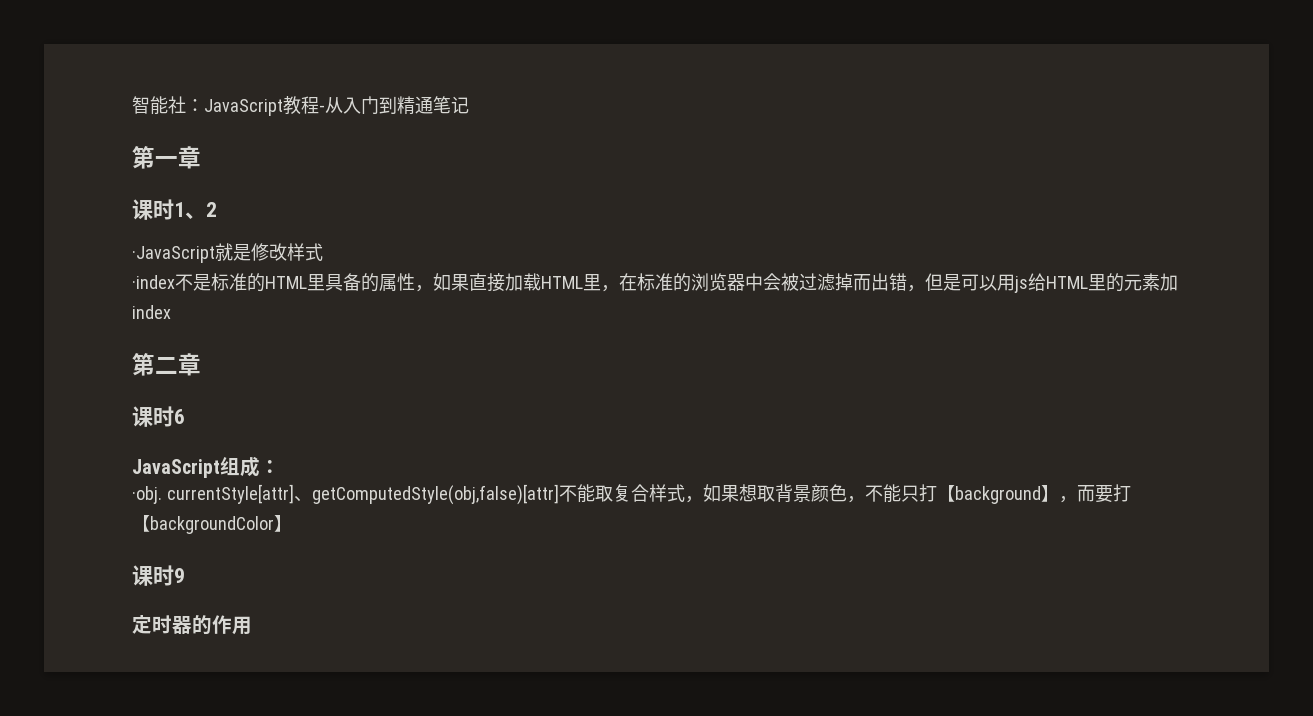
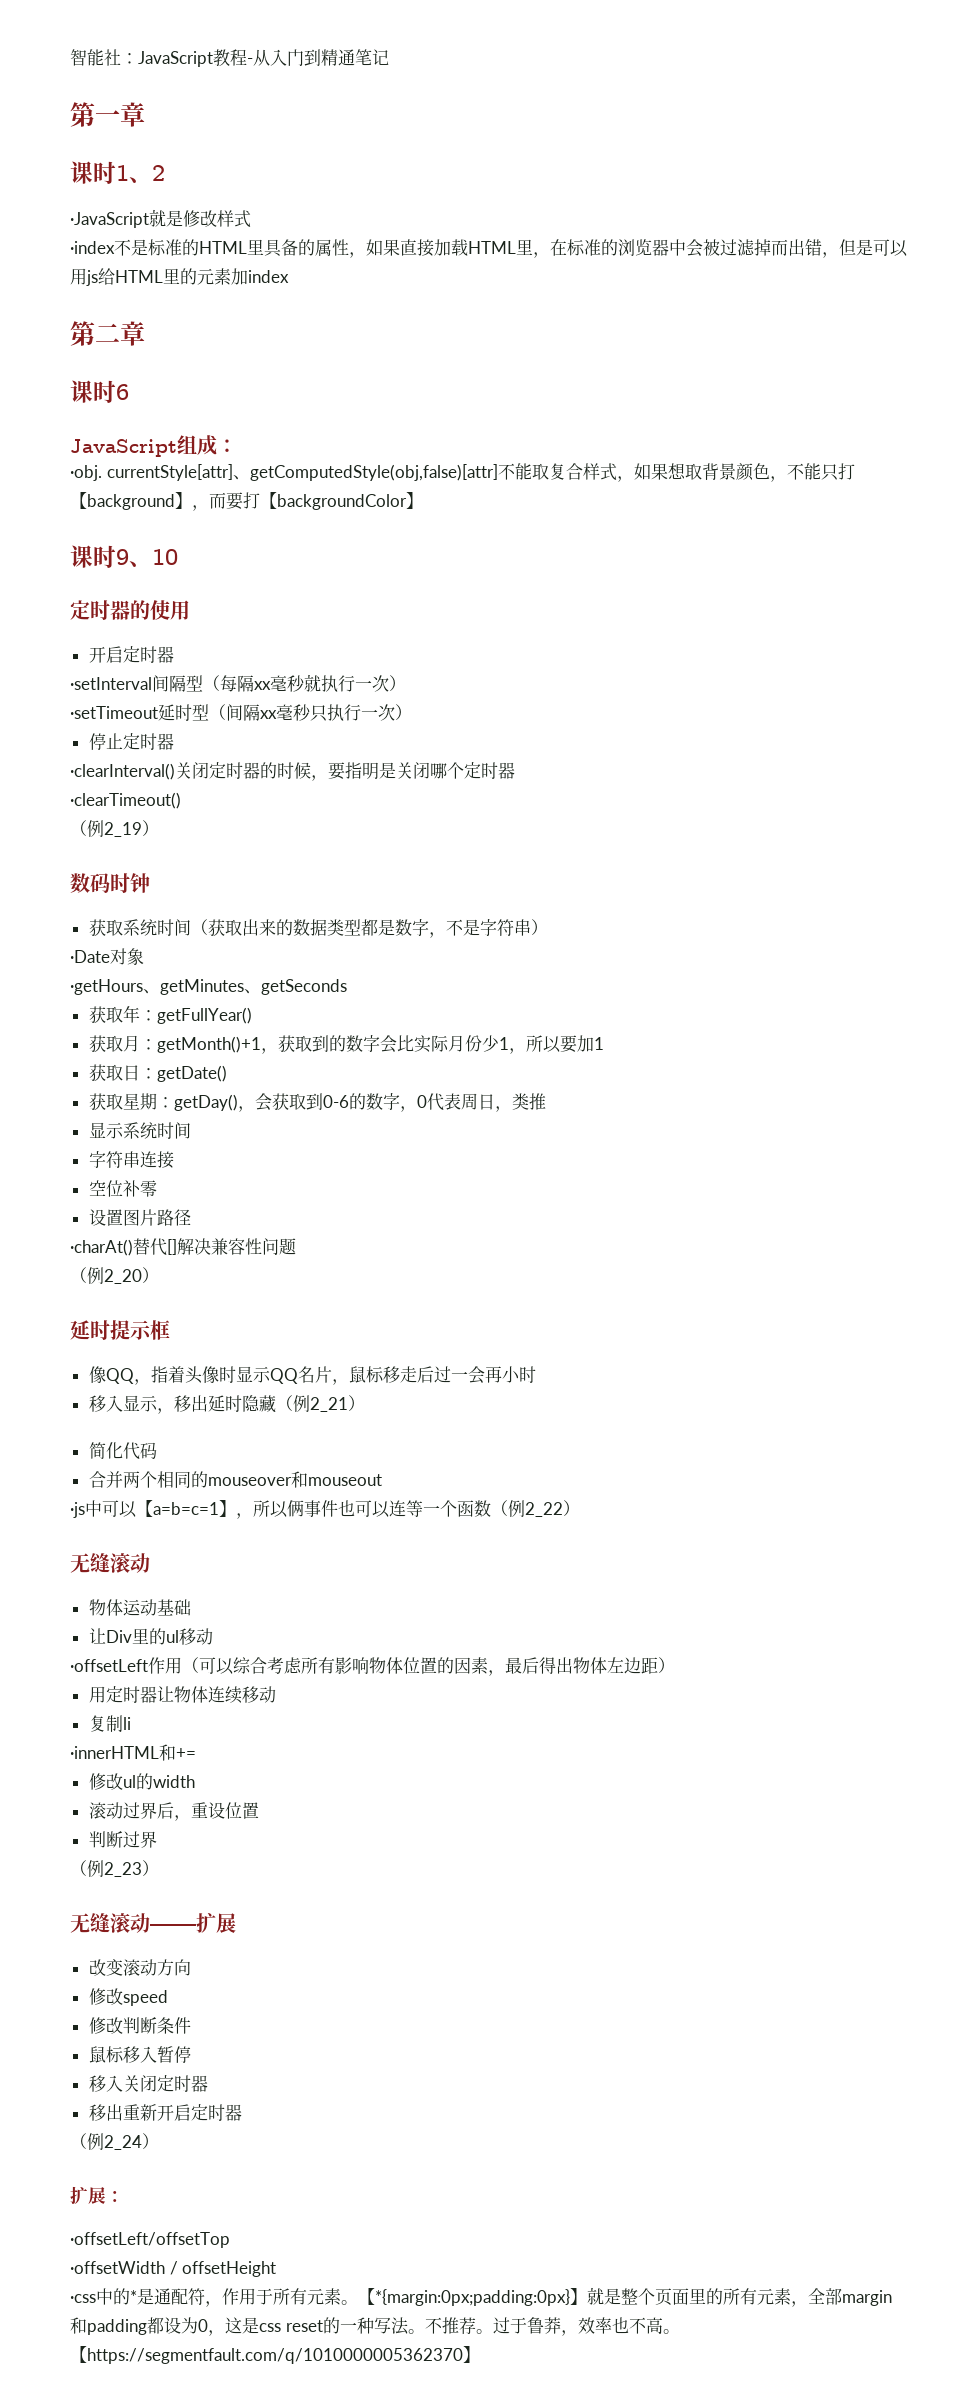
- 课时9
- 定时器的作用
+ 课时9、10
+ 定时器的使用
+ 开启定时器
+ ·setInterval间隔型（每隔xx毫秒就执行一次）
+ ·setTimeout延时型（间隔xx毫秒只执行一次）
+ 停止定时器
+ ·clearInterval()关闭定时器的时候，要指明是关闭哪个定时器
+ ·clearTimeout()
+ （例2_19）
+ 数码时钟
+ 获取系统时间（获取出来的数据类型都是数字，不是字符串）
+ ·Date对象
+ ·getHours、getMinutes、getSeconds
+ 获取年：getFullYear()
+ 获取月：getMonth()+1，获取到的数字会比实际月份少1，所以要加1
+ 获取日：getDate()
+ 获取星期：getDay()，会获取到0-6的数字，0代表周日，类推
+ 显示系统时间
+ 字符串连接
+ 空位补零
+ 设置图片路径
+ ·charAt()替代[]解决兼容性问题
+ （例2_20）
+ 延时提示框
+ 像QQ，指着头像时显示QQ名片，鼠标移走后过一会再小时
+ 移入显示，移出延时隐藏（例2_21）
+ 简化代码
+ 合并两个相同的mouseover和mouseout
+ ·js中可以【a=b=c=1】，所以俩事件也可以连等一个函数（例2_22）
+ 无缝滚动
+ 物体运动基础
+ 让Div里的ul移动
+ ·offsetLeft作用（可以综合考虑所有影响物体位置的因素，最后得出物体左边距）
+ 用定时器让物体连续移动
+ 复制li
+ ·innerHTML和+=
+ 修改ul的width
+ 滚动过界后，重设位置
+ 判断过界
+ （例2_23）
+ 无缝滚动——扩展
+ 改变滚动方向
+ 修改speed
+ 修改判断条件
+ 鼠标移入暂停
+ 移入关闭定时器
+ 移出重新开启定时器
+ （例2_24）
+ 扩展：
+ ·offsetLeft/offsetTop
+ ·offsetWidth / offsetHeight
+ ·css中的*是通配符，作用于所有元素。【*{margin:0px;padding:0px}】就是整个页面里的所有元素，全部margin和padding都设为0，这是css reset的一种写法。不推荐。过于鲁莽，效率也不高。【https://segmentfault.com/q/1010000005362370】

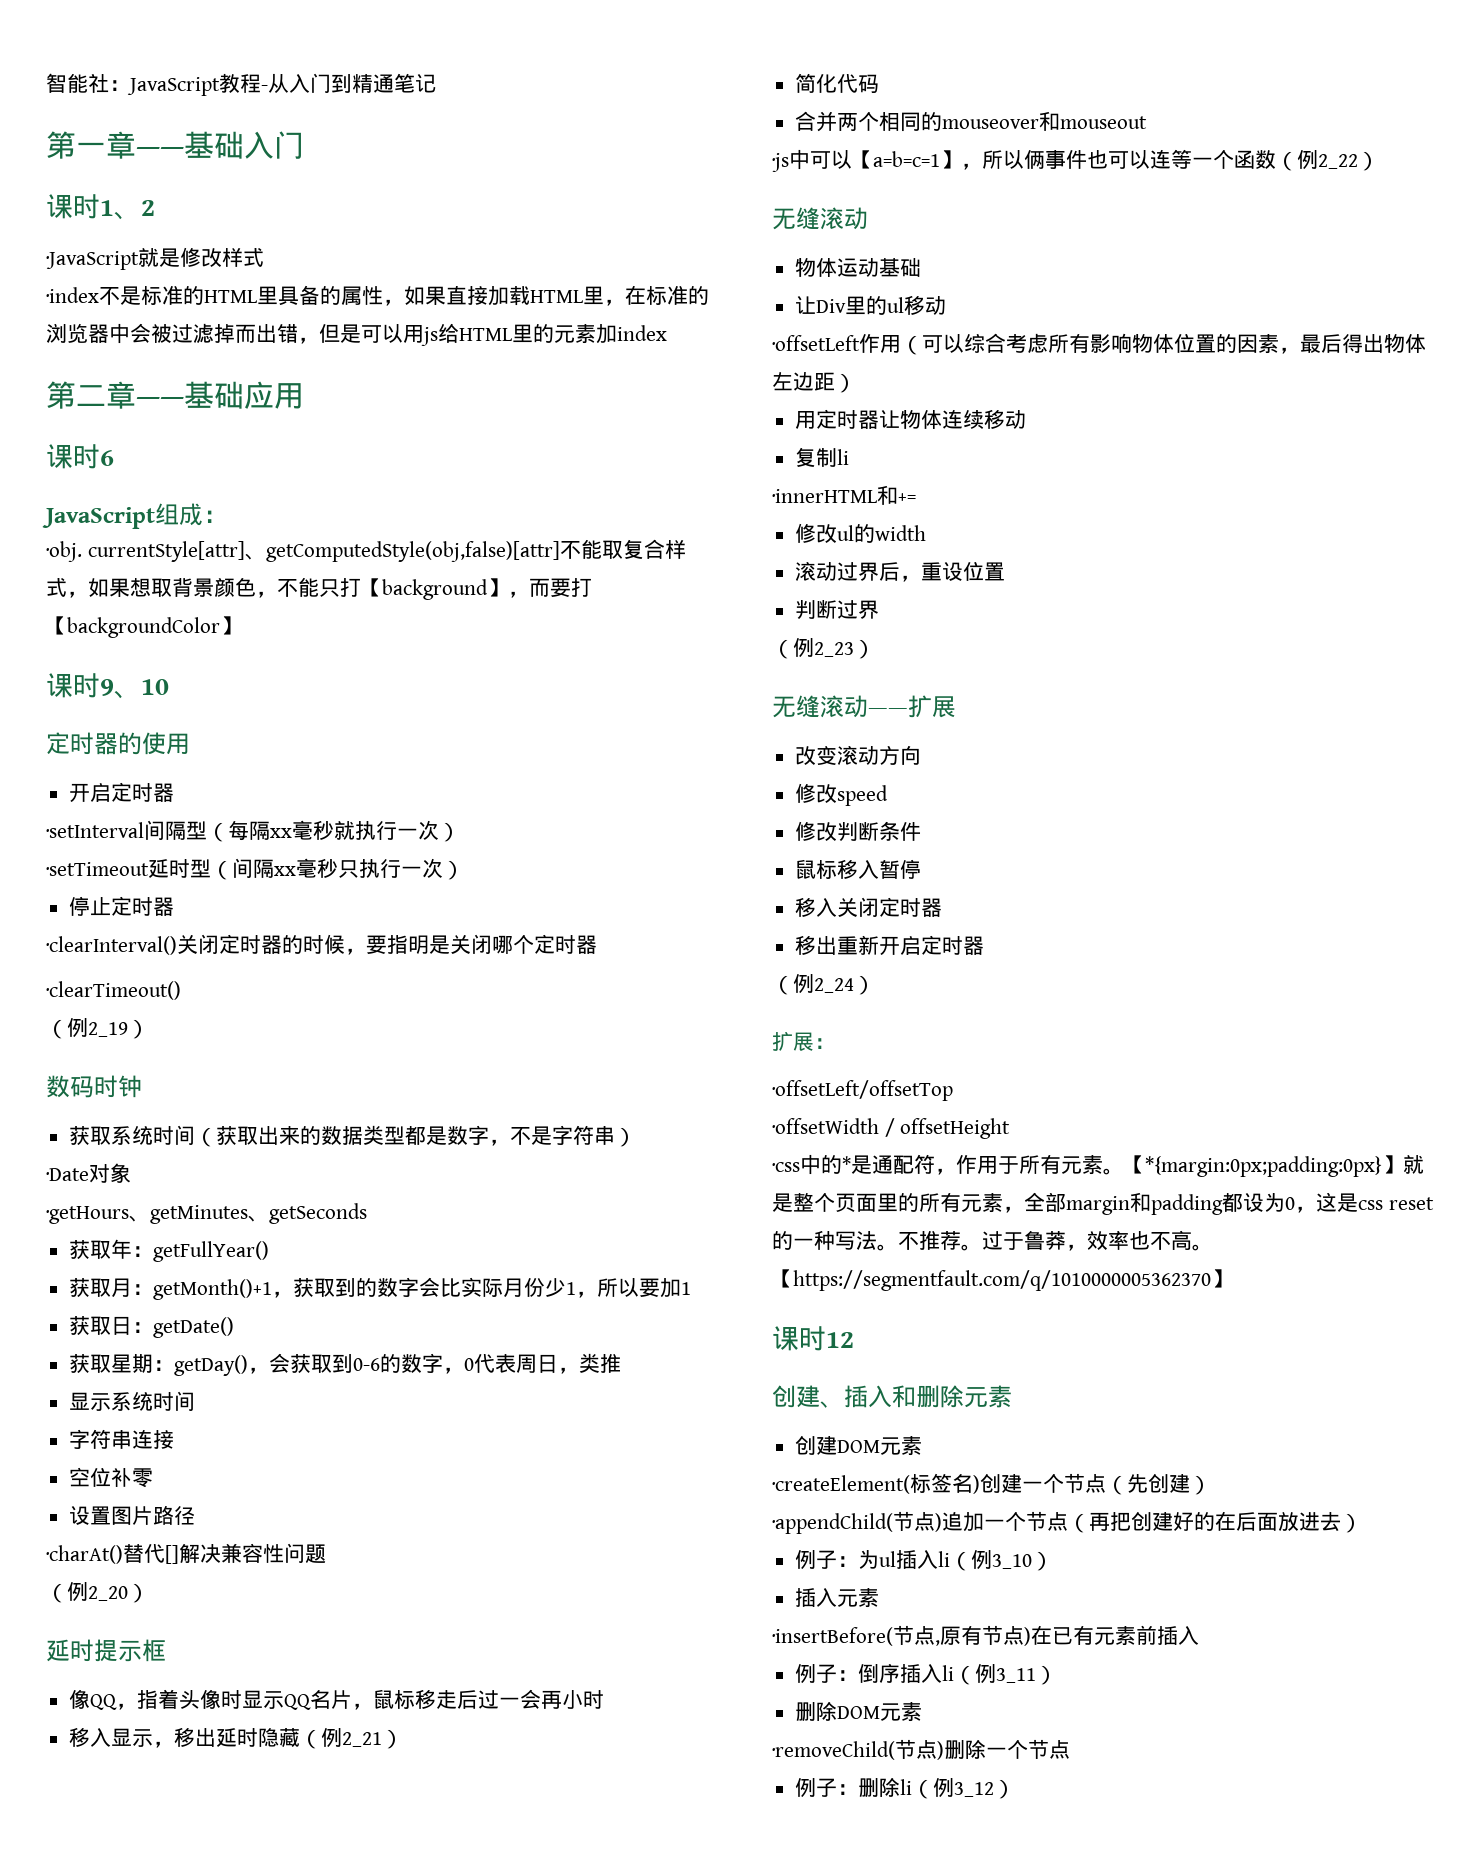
- 第一章
+ 第一章——基础入门
- 第二章
+ 第二章——基础应用
+ 课时12
+ 创建、插入和删除元素
+ 创建DOM元素
+ ·createElement(标签名)创建一个节点（先创建）
+ ·appendChild(节点)追加一个节点（再把创建好的在后面放进去）
+ 例子：为ul插入li（例3_10）
+ 插入元素
+ ·insertBefore(节点,原有节点)在已有元素前插入
+ 例子：倒序插入li（例3_11）
+ 删除DOM元素
+ ·removeChild(节点)删除一个节点
+ 例子：删除li（例3_12）

